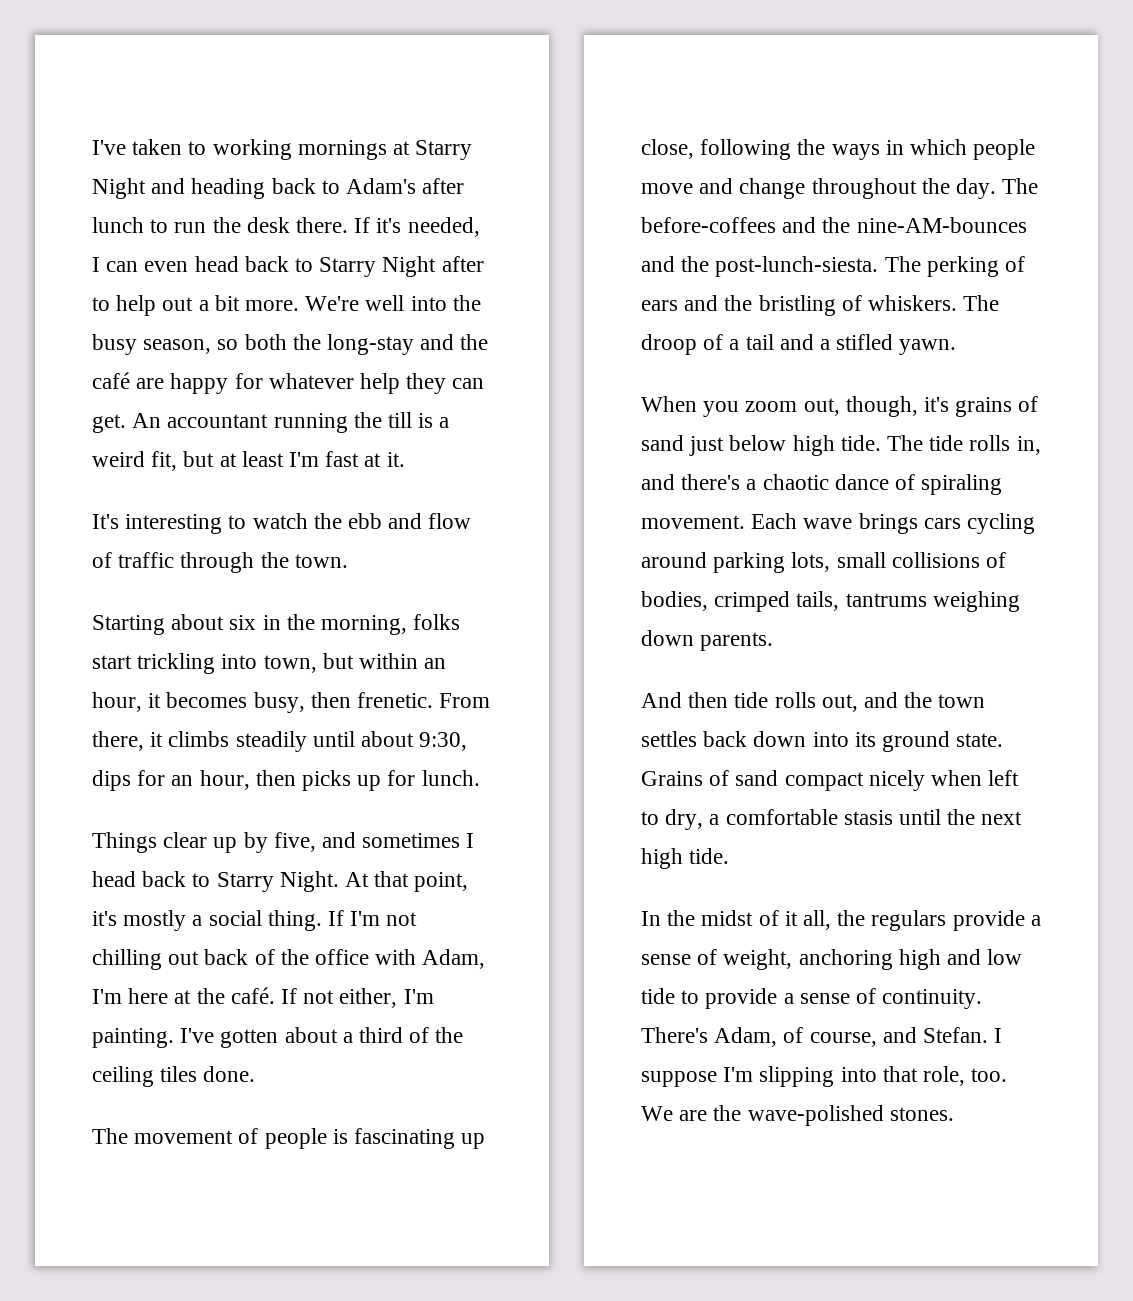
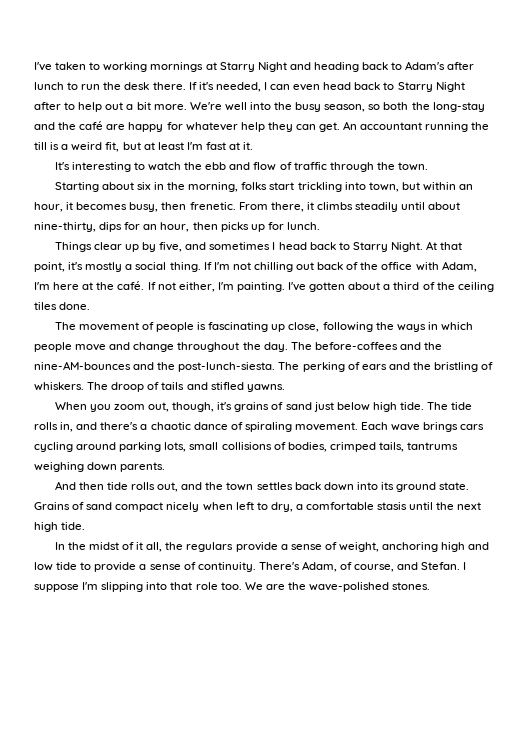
- From there, it climbs steadily until about 9:30, dips for an hour, then picks up for lunch.
+ From there, it climbs steadily until about nine-thirty, dips for an hour, then picks up for lunch.
- The droop of a tail and a stifled yawn.
+ The droop of tails and stifled yawns.
- I suppose I'm slipping into that role, too.
+ I suppose I'm slipping into that role too.

